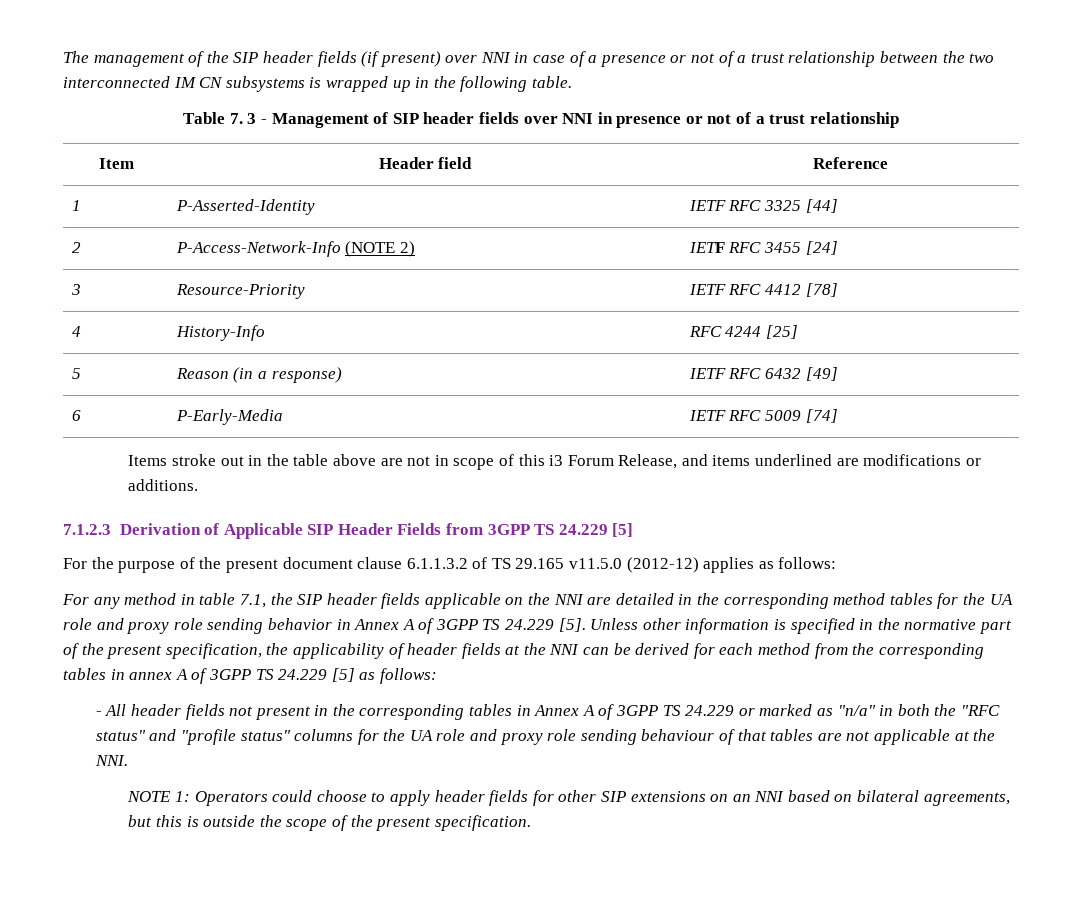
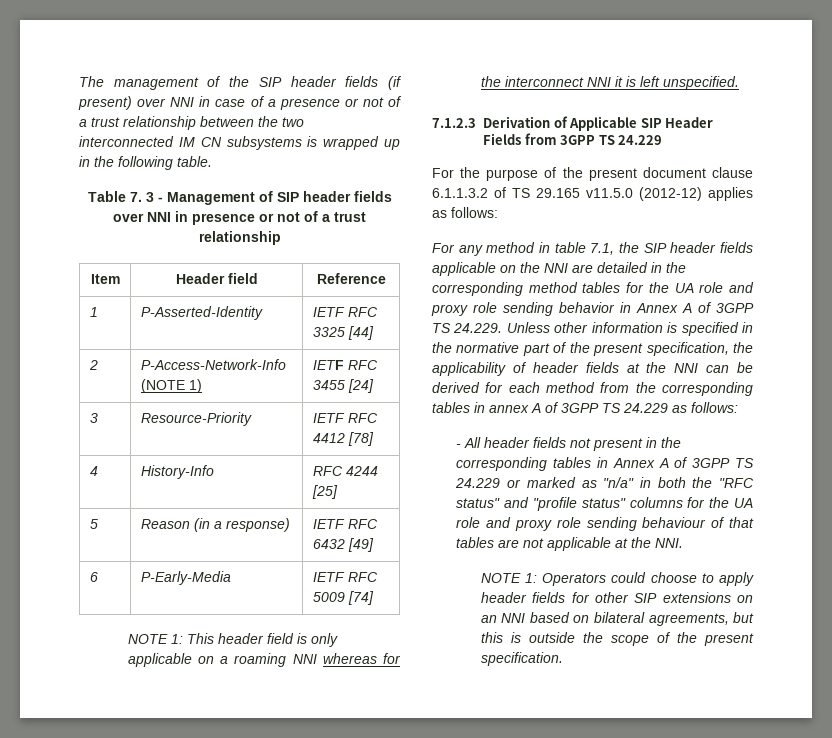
- 2 | P-Access-Network-Info (NOTE 2) | IETF RFC 3455 [24]
+ 2 | P-Access-Network-Info (NOTE 1) | IETF RFC 3455 [24]
- Items stroke out in the table above are not in scope of this i3 Forum Release, and items underlined are modifications or additions.
+ NOTE 1: This header field is only applicable on a roaming NNI whereas for the interconnect NNI it is left unspecified.
- 7.1.2.3 Derivation of Applicable SIP Header Fields from 3GPP TS 24.229 [5]
+ 7.1.2.3 Derivation of Applicable SIP Header Fields from 3GPP TS 24.229
- For any method in table 7.1, the SIP header fields applicable on the NNI are detailed in the corresponding method tables for the UA role and proxy role sending behavior in Annex A of 3GPP TS 24.229 [5]. Unless other information is specified in the normative part of the present specification, the applicability of header fields at the NNI can be derived for each method from the corresponding tables in annex A of 3GPP TS 24.229 [5] as follows:
+ For any method in table 7.1, the SIP header fields applicable on the NNI are detailed in the corresponding method tables for the UA role and proxy role sending behavior in Annex A of 3GPP TS 24.229. Unless other information is specified in the normative part of the present specification, the applicability of header fields at the NNI can be derived for each method from the corresponding tables in annex A of 3GPP TS 24.229 as follows:

